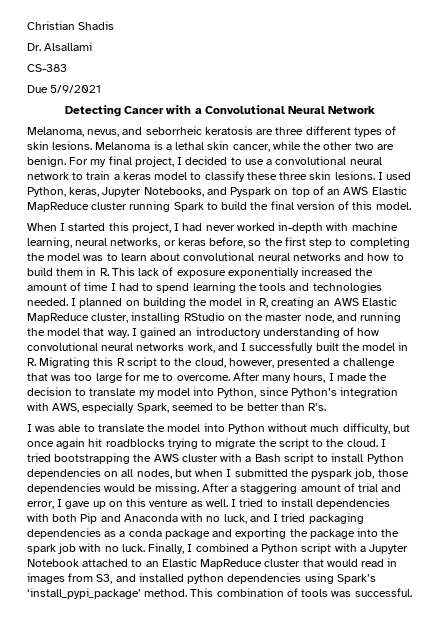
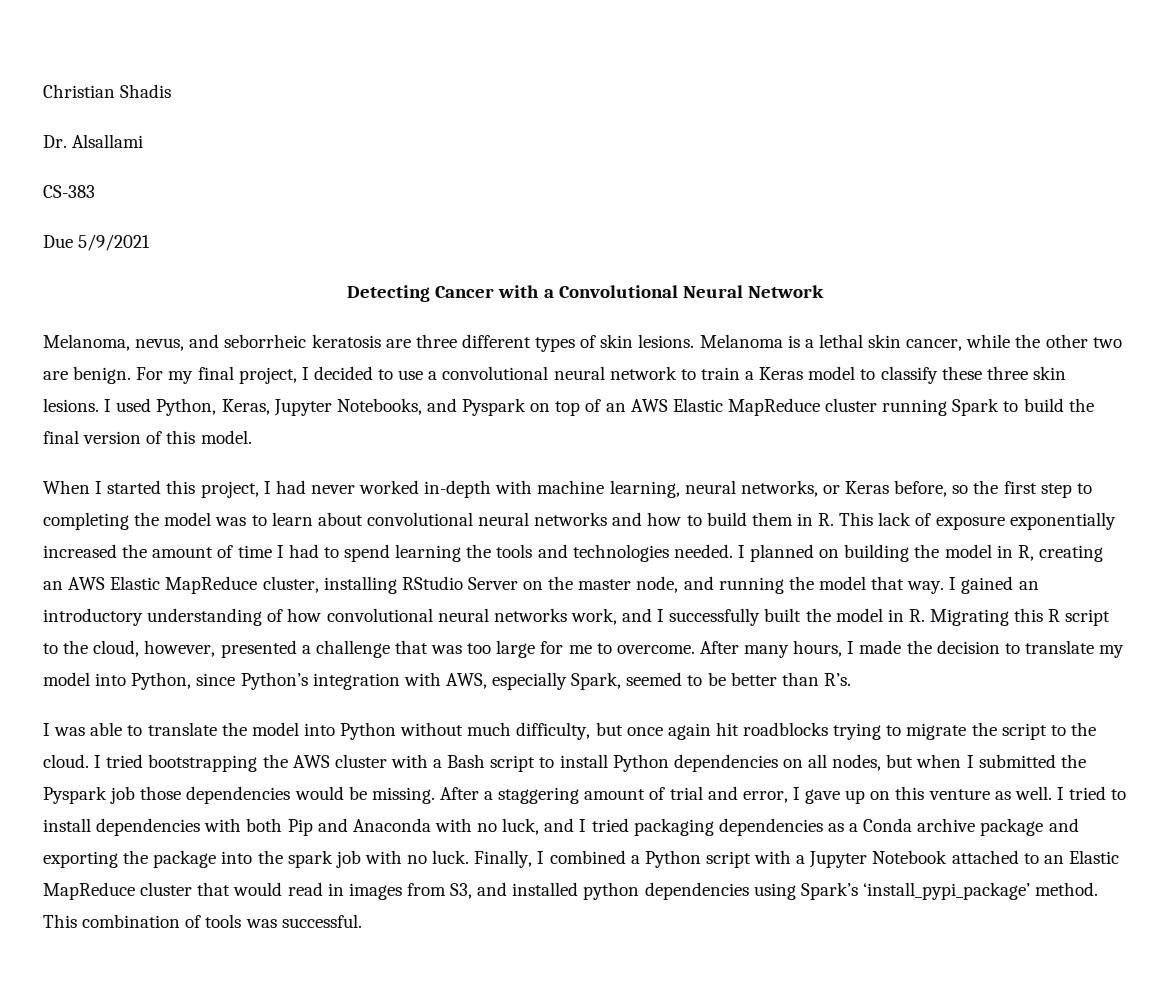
- For my final project, I decided to use a convolutional neural network to train a keras model to classify these three skin lesions.
+ For my final project, I decided to use a convolutional neural network to train a Keras model to classify these three skin lesions.
- I used Python, keras, Jupyter Notebooks, and Pyspark on top of an AWS Elastic MapReduce cluster running Spark to build the final version of this model.
+ I used Python, Keras, Jupyter Notebooks, and Pyspark on top of an AWS Elastic MapReduce cluster running Spark to build the final version of this model.
- When I started this project, I had never worked in-depth with machine learning, neural networks, or keras before, so the first step to completing the model was to learn about convolutional neural networks and how to build them in R. This lack of exposure exponentially increased the amount of time I had to spend learning the tools and technologies needed.
+ When I started this project, I had never worked in-depth with machine learning, neural networks, or Keras before, so the first step to completing the model was to learn about convolutional neural networks and how to build them in R. This lack of exposure exponentially increased the amount of time I had to spend learning the tools and technologies needed.
- I planned on building the model in R, creating an AWS Elastic MapReduce cluster, installing RStudio on the master node, and running the model that way.
+ I planned on building the model in R, creating an AWS Elastic MapReduce cluster, installing RStudio Server on the master node, and running the model that way.
- I tried bootstrapping the AWS cluster with a Bash script to install Python dependencies on all nodes, but when I submitted the pyspark job, those dependencies would be missing.
+ I tried bootstrapping the AWS cluster with a Bash script to install Python dependencies on all nodes, but when I submitted the Pyspark job those dependencies would be missing.
- I tried to install dependencies with both Pip and Anaconda with no luck, and I tried packaging dependencies as a conda package and exporting the package into the spark job with no luck.
+ I tried to install dependencies with both Pip and Anaconda with no luck, and I tried packaging dependencies as a Conda archive package and exporting the package into the spark job with no luck.

